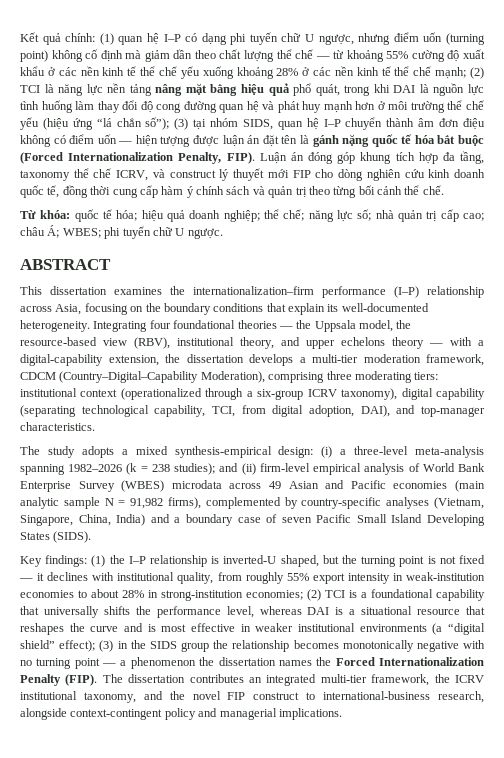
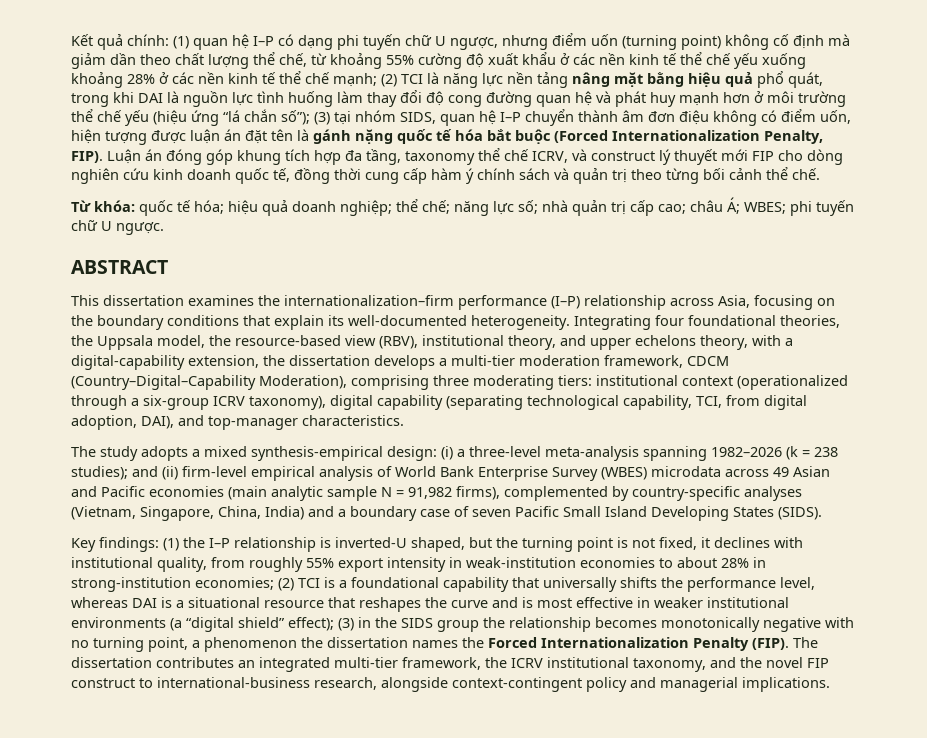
- (1) quan hệ I–P có dạng phi tuyến chữ U ngược, nhưng điểm uốn (turning point) không cố định mà giảm dần theo chất lượng thể chế — từ khoảng 55% cường độ xuất khẩu ở các nền kinh tế thể chế yếu xuống khoảng 28% ở các nền kinh tế thể chế mạnh;
+ (1) quan hệ I–P có dạng phi tuyến chữ U ngược, nhưng điểm uốn (turning point) không cố định mà giảm dần theo chất lượng thể chế, từ khoảng 55% cường độ xuất khẩu ở các nền kinh tế thể chế yếu xuống khoảng 28% ở các nền kinh tế thể chế mạnh;
- (3) tại nhóm SIDS, quan hệ I–P chuyển thành âm đơn điệu không có điểm uốn — hiện tượng được luận án đặt tên là gánh nặng quốc tế hóa bắt buộc (Forced Internationalization Penalty, FIP).
+ (3) tại nhóm SIDS, quan hệ I–P chuyển thành âm đơn điệu không có điểm uốn, hiện tượng được luận án đặt tên là gánh nặng quốc tế hóa bắt buộc (Forced Internationalization Penalty, FIP).
- Integrating four foundational theories — the Uppsala model, the resource-based view (RBV), institutional theory, and upper echelons theory — with a digital-capability extension, the dissertation develops a multi-tier moderation framework, CDCM (Country–Digital–Capability Moderation), comprising three moderating tiers: institutional context (operationalized through a six-group ICRV taxonomy), digital capability (separating technological capability, TCI, from digital adoption, DAI), and top-manager characteristics.
+ Integrating four foundational theories, the Uppsala model, the resource-based view (RBV), institutional theory, and upper echelons theory, with a digital-capability extension, the dissertation develops a multi-tier moderation framework, CDCM (Country–Digital–Capability Moderation), comprising three moderating tiers: institutional context (operationalized through a six-group ICRV taxonomy), digital capability (separating technological capability, TCI, from digital adoption, DAI), and top-manager characteristics.
- (1) the I–P relationship is inverted-U shaped, but the turning point is not fixed — it declines with institutional quality, from roughly 55% export intensity in weak-institution economies to about 28% in strong-institution economies;
+ (1) the I–P relationship is inverted-U shaped, but the turning point is not fixed, it declines with institutional quality, from roughly 55% export intensity in weak-institution economies to about 28% in strong-institution economies;
- (3) in the SIDS group the relationship becomes monotonically negative with no turning point — a phenomenon the dissertation names the Forced Internationalization Penalty (FIP).
+ (3) in the SIDS group the relationship becomes monotonically negative with no turning point, a phenomenon the dissertation names the Forced Internationalization Penalty (FIP).

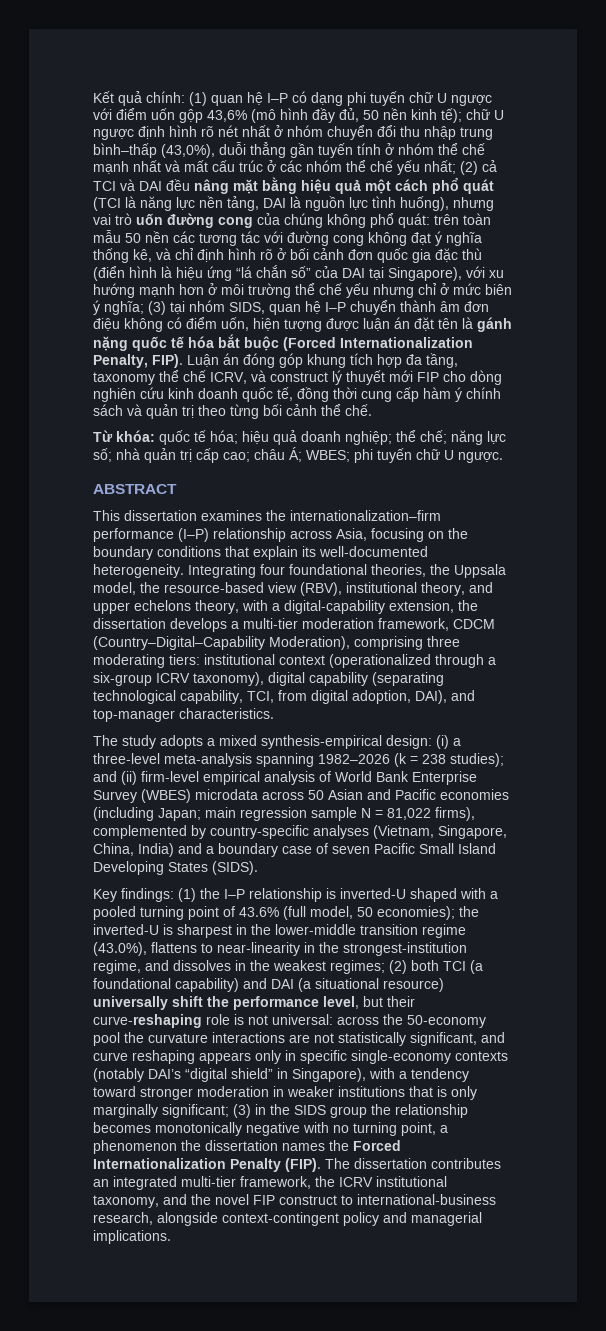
- (1) quan hệ I–P có dạng phi tuyến chữ U ngược, nhưng điểm uốn (turning point) không cố định mà giảm dần theo chất lượng thể chế, từ khoảng 55% cường độ xuất khẩu ở các nền kinh tế thể chế yếu xuống khoảng 28% ở các nền kinh tế thể chế mạnh; (2) TCI là năng lực nền tảng nâng mặt bằng hiệu quả phổ quát, trong khi DAI là nguồn lực tình huống làm thay đổi độ cong đường quan hệ và phát huy mạnh hơn ở môi trường thể chế yếu (hiệu ứng “lá chắn số”);
+ (1) quan hệ I–P có dạng phi tuyến chữ U ngược với điểm uốn gộp 43,6% (mô hình đầy đủ, 50 nền kinh tế); chữ U ngược định hình rõ nét nhất ở nhóm chuyển đổi thu nhập trung bình–thấp (43,0%), duỗi thẳng gần tuyến tính ở nhóm thể chế mạnh nhất và mất cấu trúc ở các nhóm thể chế yếu nhất; (2) cả TCI và DAI đều nâng mặt bằng hiệu quả một cách phổ quát (TCI là năng lực nền tảng, DAI là nguồn lực tình huống), nhưng vai trò uốn đường cong của chúng không phổ quát: trên toàn mẫu 50 nền các tương tác với đường cong không đạt ý nghĩa thống kê, và chỉ định hình rõ ở bối cảnh đơn quốc gia đặc thù (điển hình là hiệu ứng “lá chắn số” của DAI tại Singapore), với xu hướng mạnh hơn ở môi trường thể chế yếu nhưng chỉ ở mức biên ý nghĩa;
- The study adopts a mixed synthesis-empirical design: (i) a three-level meta-analysis spanning 1982–2026 (k = 238 studies); and (ii) firm-level empirical analysis of World Bank Enterprise Survey (WBES) microdata across 49 Asian and Pacific economies (main analytic sample N = 91,982 firms), complemented by country-specific analyses (Vietnam, Singapore, China, India) and a boundary case of seven Pacific Small Island Developing States (SIDS).
+ The study adopts a mixed synthesis-empirical design: (i) a three-level meta-analysis spanning 1982–2026 (k = 238 studies); and (ii) firm-level empirical analysis of World Bank Enterprise Survey (WBES) microdata across 50 Asian and Pacific economies (including Japan; main regression sample N = 81,022 firms), complemented by country-specific analyses (Vietnam, Singapore, China, India) and a boundary case of seven Pacific Small Island Developing States (SIDS).
- Key findings: (1) the I–P relationship is inverted-U shaped, but the turning point is not fixed, it declines with institutional quality, from roughly 55% export intensity in weak-institution economies to about 28% in strong-institution economies; (2) TCI is a foundational capability that universally shifts the performance level, whereas DAI is a situational resource that reshapes the curve and is most effective in weaker institutional environments (a “digital shield” effect); (3) in the SIDS group the relationship becomes monotonically negative with no turning point, a phenomenon the dissertation names the Forced Internationalization Penalty (FIP).
+ Key findings: (1) the I–P relationship is inverted-U shaped with a pooled turning point of 43.6% (full model, 50 economies); the inverted-U is sharpest in the lower-middle transition regime (43.0%), flattens to near-linearity in the strongest-institution regime, and dissolves in the weakest regimes; (2) both TCI (a foundational capability) and DAI (a situational resource) universally shift the performance level, but their curve-reshaping role is not universal: across the 50-economy pool the curvature interactions are not statistically significant, and curve reshaping appears only in specific single-economy contexts (notably DAI’s “digital shield” in Singapore), with a tendency toward stronger moderation in weaker institutions that is only marginally significant; (3) in the SIDS group the relationship becomes monotonically negative with no turning point, a phenomenon the dissertation names the Forced Internationalization Penalty (FIP).

